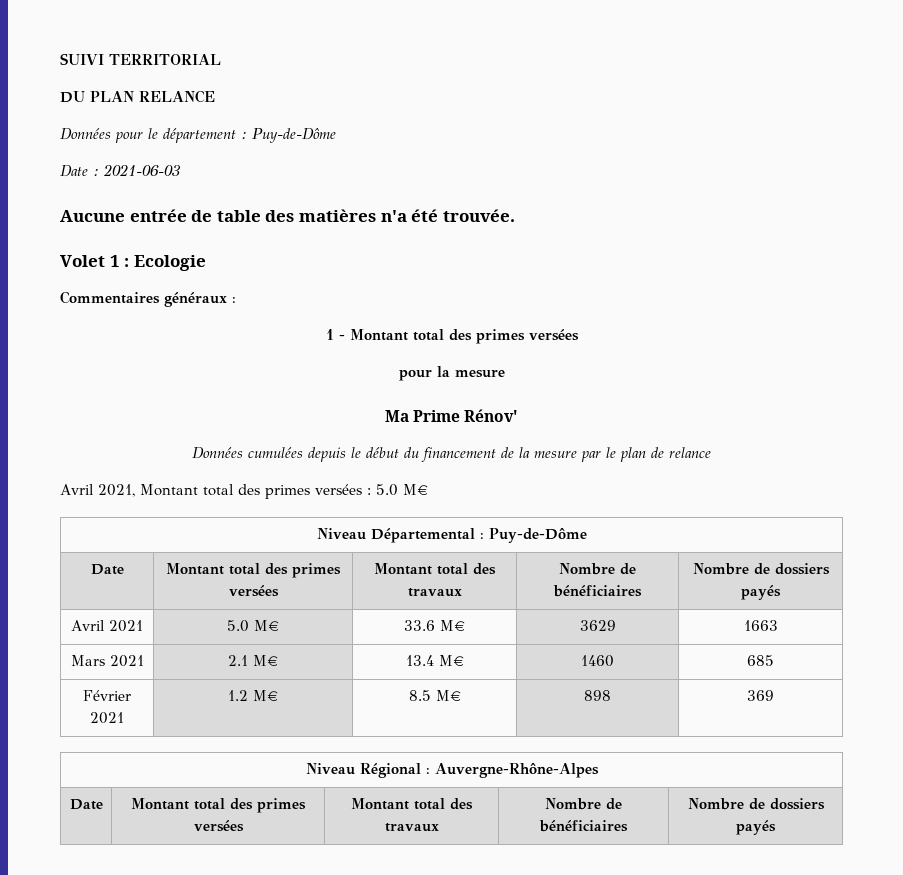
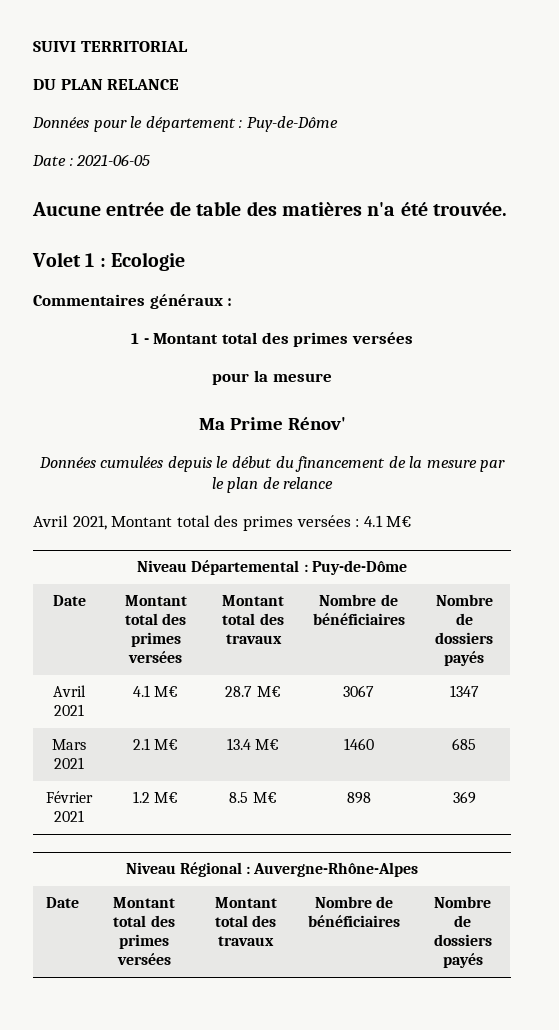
- Date : 2021-06-03
+ Date : 2021-06-05
- Avril 2021, Montant total des primes versées : 5.0 M€
+ Avril 2021, Montant total des primes versées : 4.1 M€
- Avril 2021 | 5.0 M€ | 33.6 M€ | 3629 | 1663
+ Avril 2021 | 4.1 M€ | 28.7 M€ | 3067 | 1347

